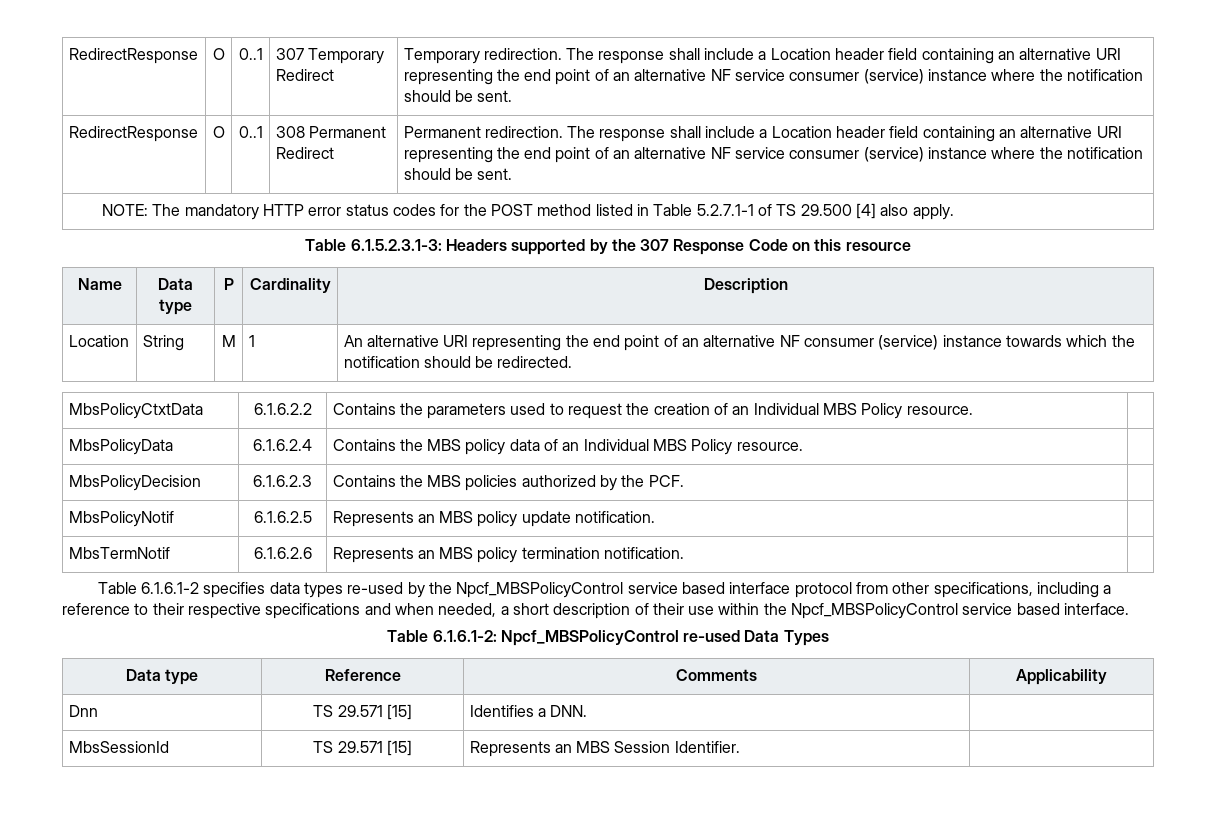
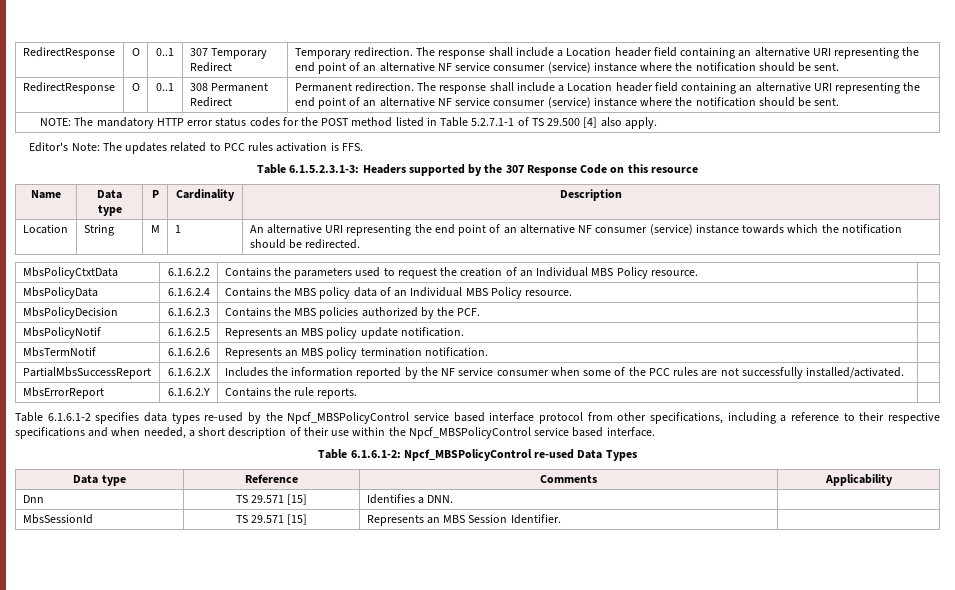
+ Editor's Note: The updates related to PCC rules activation is FFS.
+ PartialMbsSuccessReport | 6.1.6.2.X | Includes the information reported by the NF service consumer when some of the PCC rules are not successfully installed/activated. |
+ MbsErrorReport | 6.1.6.2.Y | Contains the rule reports. |

